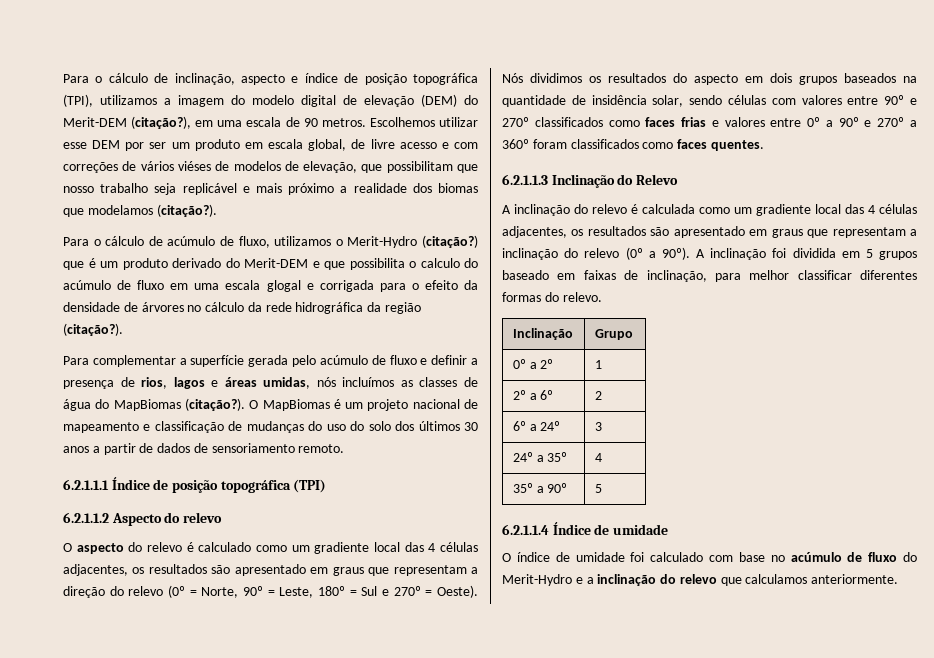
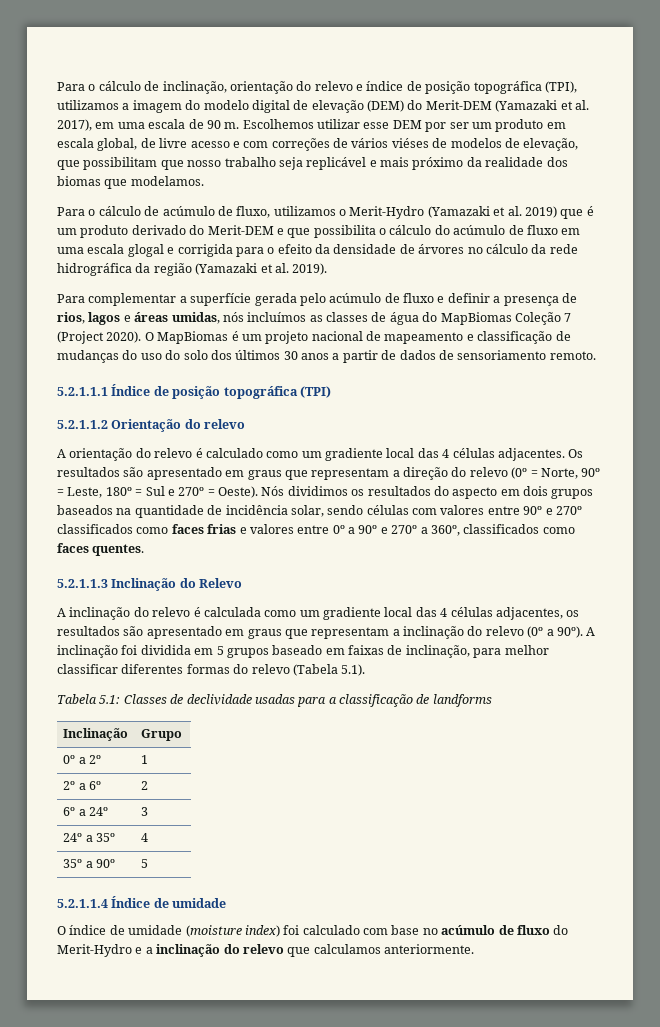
- Para o cálculo de inclinação, aspecto e índice de posição topográfica (TPI), utilizamos a imagem do modelo digital de elevação (DEM) do Merit-DEM (citação?), em uma escala de 90 metros.
+ Para o cálculo de inclinação, orientação do relevo e índice de posição topográfica (TPI), utilizamos a imagem do modelo digital de elevação (DEM) do Merit-DEM (Yamazaki et al. 2017), em uma escala de 90 m.
- Escolhemos utilizar esse DEM por ser um produto em escala global, de livre acesso e com correções de vários viéses de modelos de elevação, que possibilitam que nosso trabalho seja replicável e mais próximo a realidade dos biomas que modelamos (citação?).
+ Escolhemos utilizar esse DEM por ser um produto em escala global, de livre acesso e com correções de vários viéses de modelos de elevação, que possibilitam que nosso trabalho seja replicável e mais próximo da realidade dos biomas que modelamos.
- Para o cálculo de acúmulo de fluxo, utilizamos o Merit-Hydro (citação?) que é um produto derivado do Merit-DEM e que possibilita o calculo do acúmulo de fluxo em uma escala glogal e corrigada para o efeito da densidade de árvores no cálculo da rede hidrográfica da região (citação?).
+ Para o cálculo de acúmulo de fluxo, utilizamos o Merit-Hydro (Yamazaki et al. 2019) que é um produto derivado do Merit-DEM e que possibilita o cálculo do acúmulo de fluxo em uma escala glogal e corrigida para o efeito da densidade de árvores no cálculo da rede hidrográfica da região (Yamazaki et al. 2019).
- Para complementar a superfície gerada pelo acúmulo de fluxo e definir a presença de rios, lagos e áreas umidas, nós incluímos as classes de água do MapBiomas (citação?).
+ Para complementar a superfície gerada pelo acúmulo de fluxo e definir a presença de rios, lagos e áreas umidas, nós incluímos as classes de água do MapBiomas Coleção 7 (Project 2020).
- 6.2.1.1.1 Índice de posição topográfica (TPI)
+ 5.2.1.1.1 Índice de posição topográfica (TPI)
- 6.2.1.1.2 Aspecto do relevo
+ 5.2.1.1.2 Orientação do relevo
- O aspecto do relevo é calculado como um gradiente local das 4 células adjacentes, os resultados são apresentado em graus que representam a direção do relevo (0º = Norte, 90º = Leste, 180º = Sul e 270º = Oeste).
+ A orientação do relevo é calculado como um gradiente local das 4 células adjacentes. Os resultados são apresentado em graus que representam a direção do relevo (0º = Norte, 90º = Leste, 180º = Sul e 270º = Oeste).
- Nós dividimos os resultados do aspecto em dois grupos baseados na quantidade de insidência solar, sendo células com valores entre 90º e 270º classificados como faces frias e valores entre 0º a 90º e 270º a 360º foram classificados como faces quentes.
+ Nós dividimos os resultados do aspecto em dois grupos baseados na quantidade de incidência solar, sendo células com valores entre 90º e 270º classificados como faces frias e valores entre 0º a 90º e 270º a 360º, classificados como faces quentes.
- 6.2.1.1.3 Inclinação do Relevo
+ 5.2.1.1.3 Inclinação do Relevo
- A inclinação foi dividida em 5 grupos baseado em faixas de inclinação, para melhor classificar diferentes formas do relevo.
+ A inclinação foi dividida em 5 grupos baseado em faixas de inclinação, para melhor classificar diferentes formas do relevo (Tabela 5.1).
+ Tabela 5.1: Classes de declividade usadas para a classificação de landforms
- 6.2.1.1.4 Índice de umidade
+ 5.2.1.1.4 Índice de umidade
- O índice de umidade foi calculado com base no acúmulo de fluxo do Merit-Hydro e a inclinação do relevo que calculamos anteriormente.
+ O índice de umidade (moisture index) foi calculado com base no acúmulo de fluxo do Merit-Hydro e a inclinação do relevo que calculamos anteriormente.

